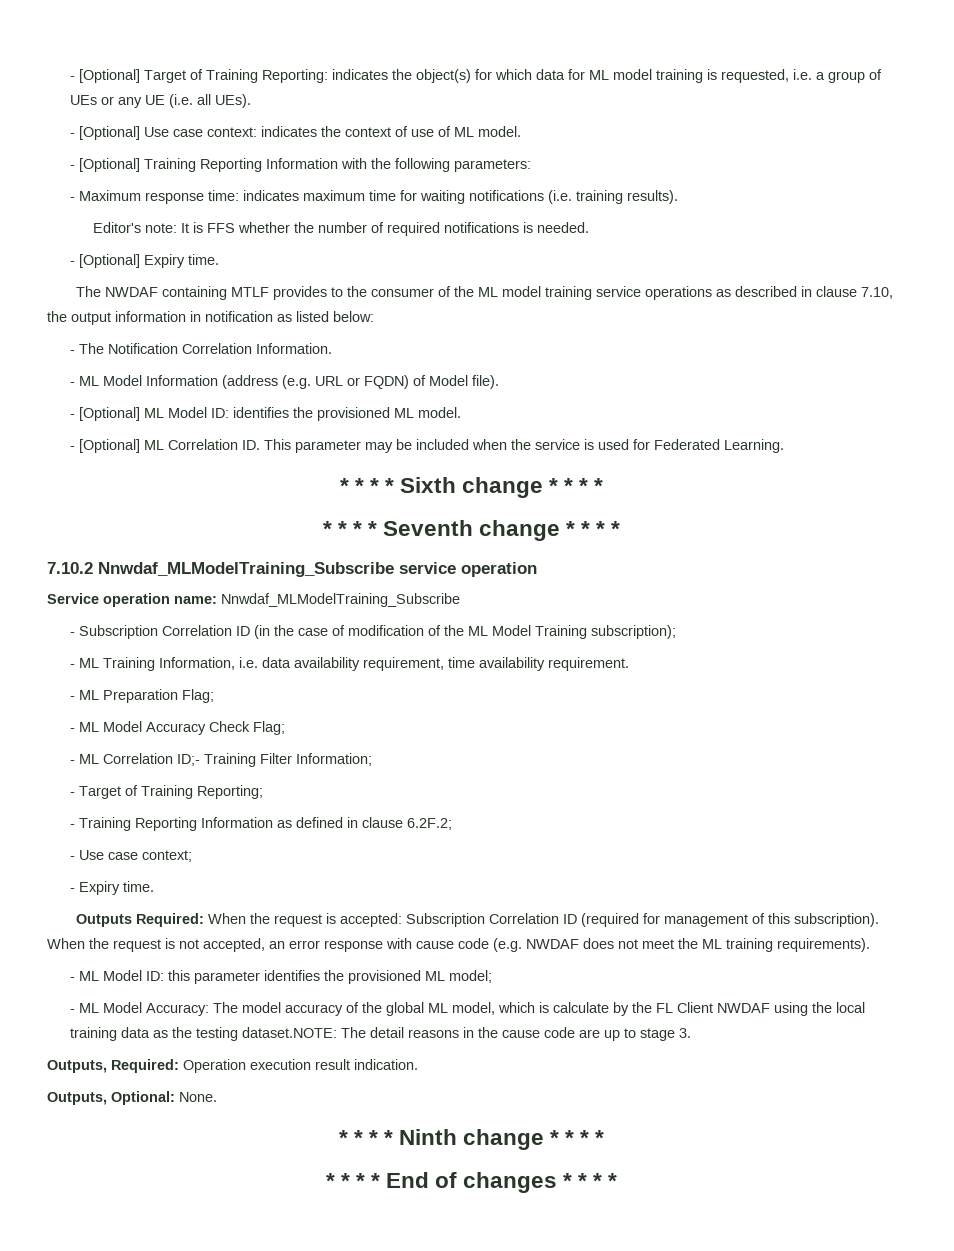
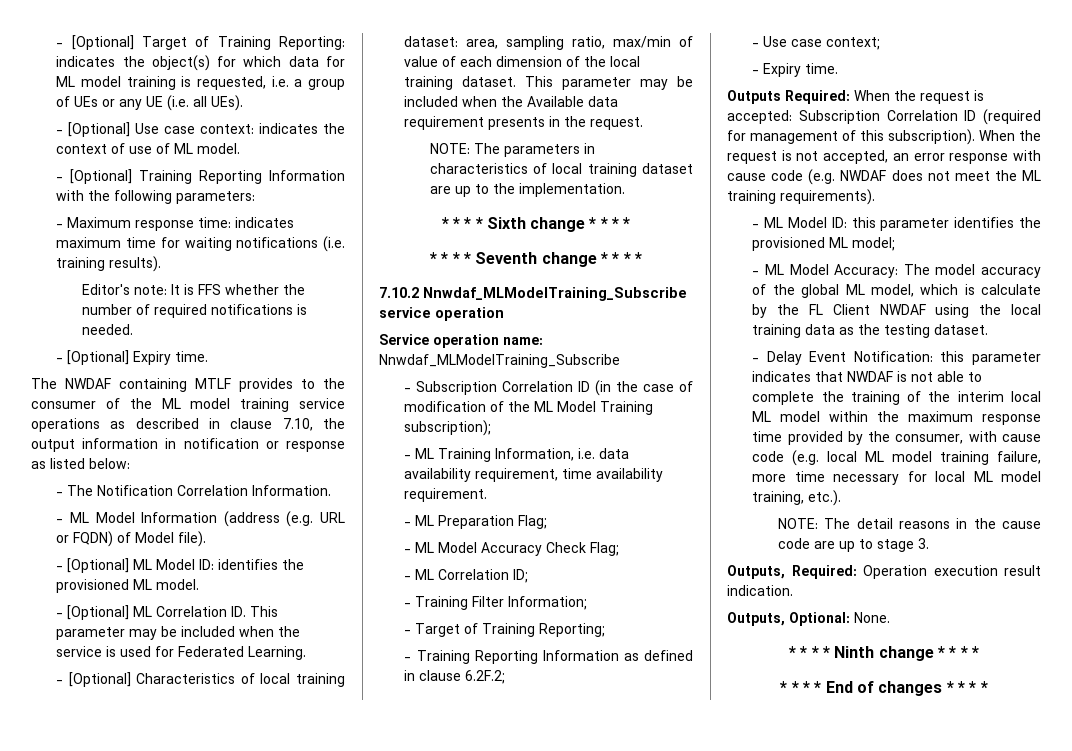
- The NWDAF containing MTLF provides to the consumer of the ML model training service operations as described in clause 7.10, the output information in notification as listed below:
+ The NWDAF containing MTLF provides to the consumer of the ML model training service operations as described in clause 7.10, the output information in notification or response as listed below:
+ - [Optional] Characteristics of local training dataset: area, sampling ratio, max/min of value of each dimension of the local training dataset. This parameter may be included when the Available data requirement presents in the request.
+ NOTE: The parameters in characteristics of local training dataset are up to the implementation.
- - ML Correlation ID;- Training Filter Information;
+ - ML Correlation ID;
+ - Training Filter Information;
- - ML Model Accuracy: The model accuracy of the global ML model, which is calculate by the FL Client NWDAF using the local training data as the testing dataset.NOTE: The detail reasons in the cause code are up to stage 3.
+ - ML Model Accuracy: The model accuracy of the global ML model, which is calculate by the FL Client NWDAF using the local training data as the testing dataset.
+ - Delay Event Notification: this parameter indicates that NWDAF is not able to complete the training of the interim local ML model within the maximum response time provided by the consumer, with cause code (e.g. local ML model training failure, more time necessary for local ML model training, etc.).
+ NOTE: The detail reasons in the cause code are up to stage 3.

